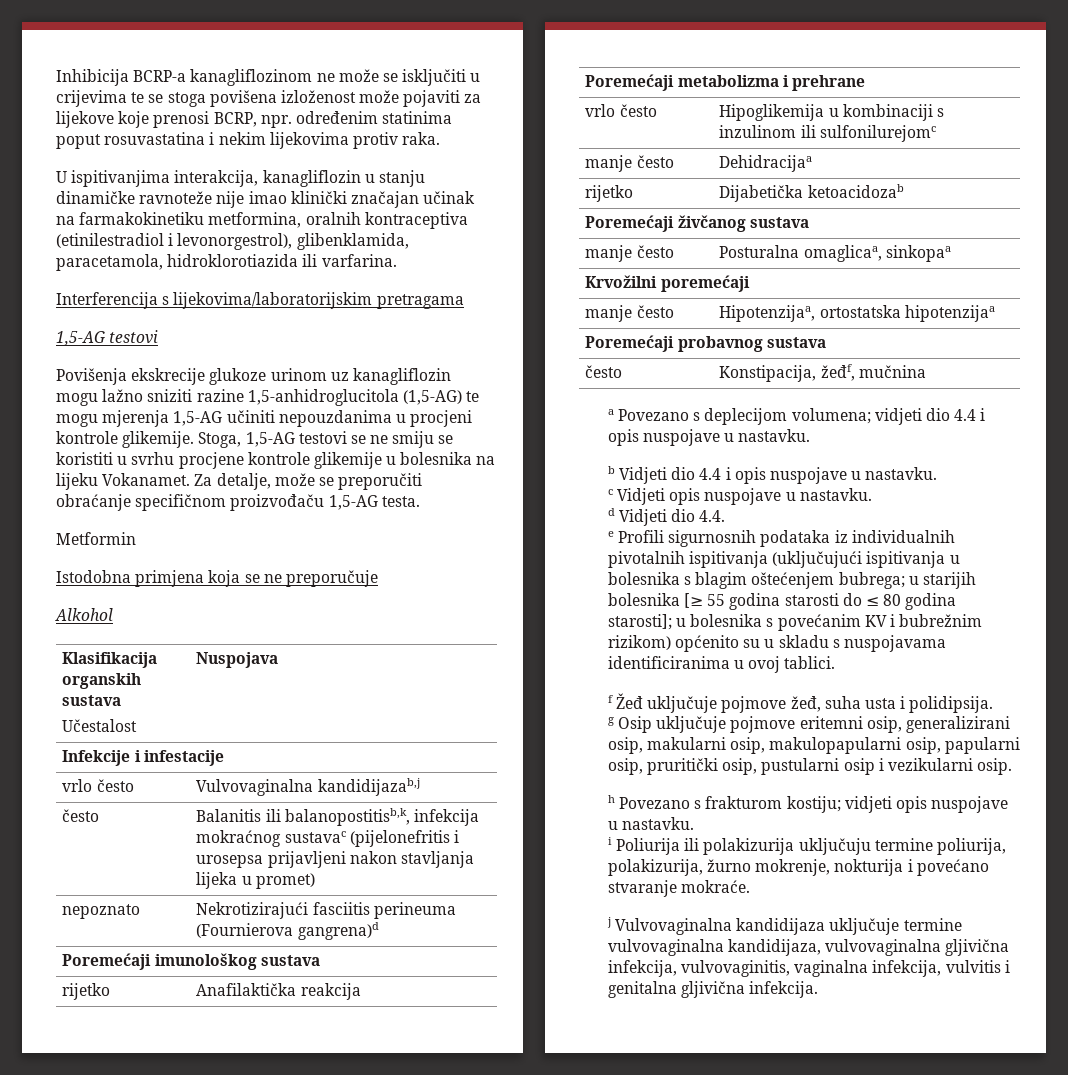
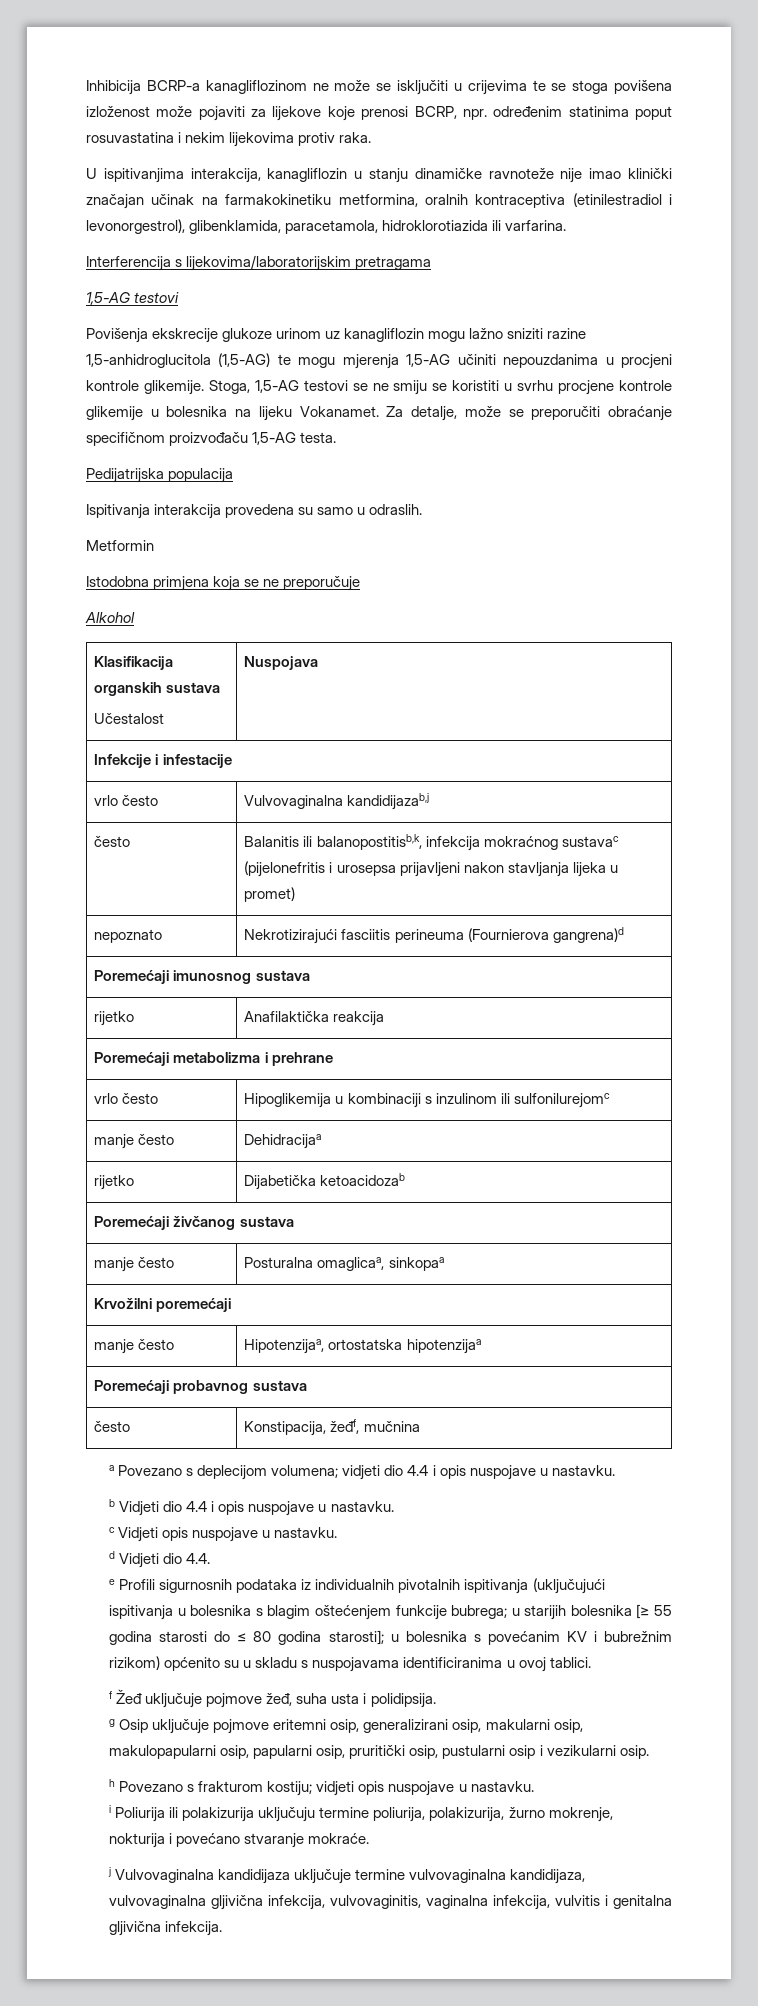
+ Pedijatrijska populacija
+ Ispitivanja interakcija provedena su samo u odraslih.
- Poremećaji imunološkog sustava
+ Poremećaji imunosnog sustava
- e Profili sigurnosnih podataka iz individualnih pivotalnih ispitivanja (uključujući ispitivanja u bolesnika s blagim oštećenjem bubrega; u starijih bolesnika [≥ 55 godina starosti do ≤ 80 godina starosti]; u bolesnika s povećanim KV i bubrežnim rizikom) općenito su u skladu s nuspojavama identificiranima u ovoj tablici.
+ e Profili sigurnosnih podataka iz individualnih pivotalnih ispitivanja (uključujući ispitivanja u bolesnika s blagim oštećenjem funkcije bubrega; u starijih bolesnika [≥ 55 godina starosti do ≤ 80 godina starosti]; u bolesnika s povećanim KV i bubrežnim rizikom) općenito su u skladu s nuspojavama identificiranima u ovoj tablici.

